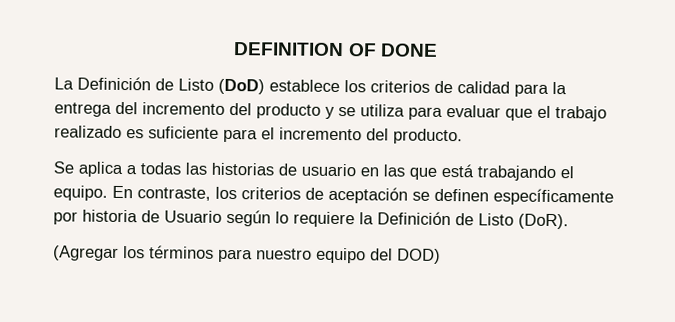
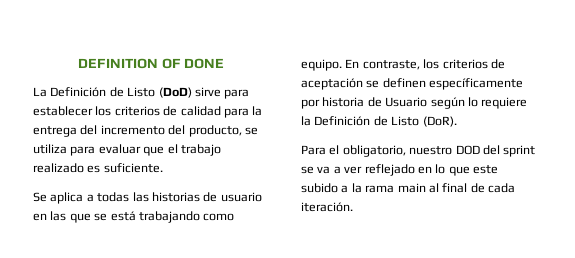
- La Definición de Listo (DoD) establece los criterios de calidad para la entrega del incremento del producto y se utiliza para evaluar que el trabajo realizado es suficiente para el incremento del producto.
+ La Definición de Listo (DoD) sirve para establecer los criterios de calidad para la entrega del incremento del producto, se utiliza para evaluar que el trabajo realizado es suficiente.
- Se aplica a todas las historias de usuario en las que está trabajando el equipo.
+ Se aplica a todas las historias de usuario en las que se está trabajando como equipo.
- (Agregar los términos para nuestro equipo del DOD)
+ Para el obligatorio, nuestro DOD del sprint se va a ver reflejado en lo que este subido a la rama main al final de cada iteración.

